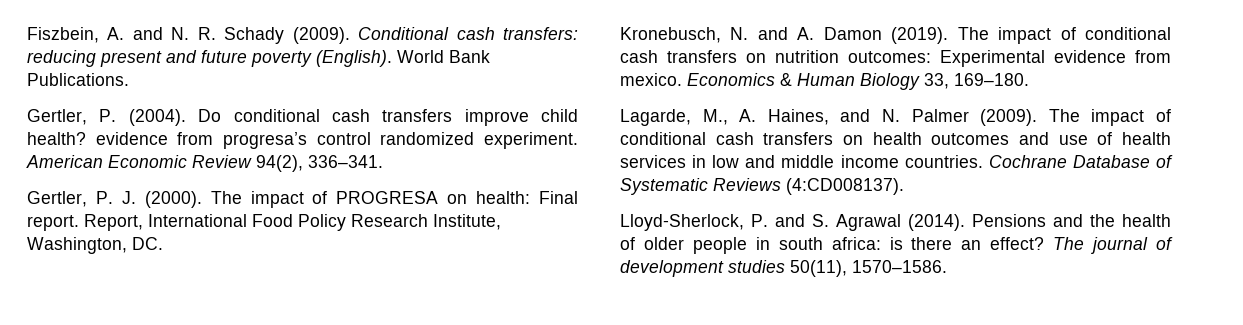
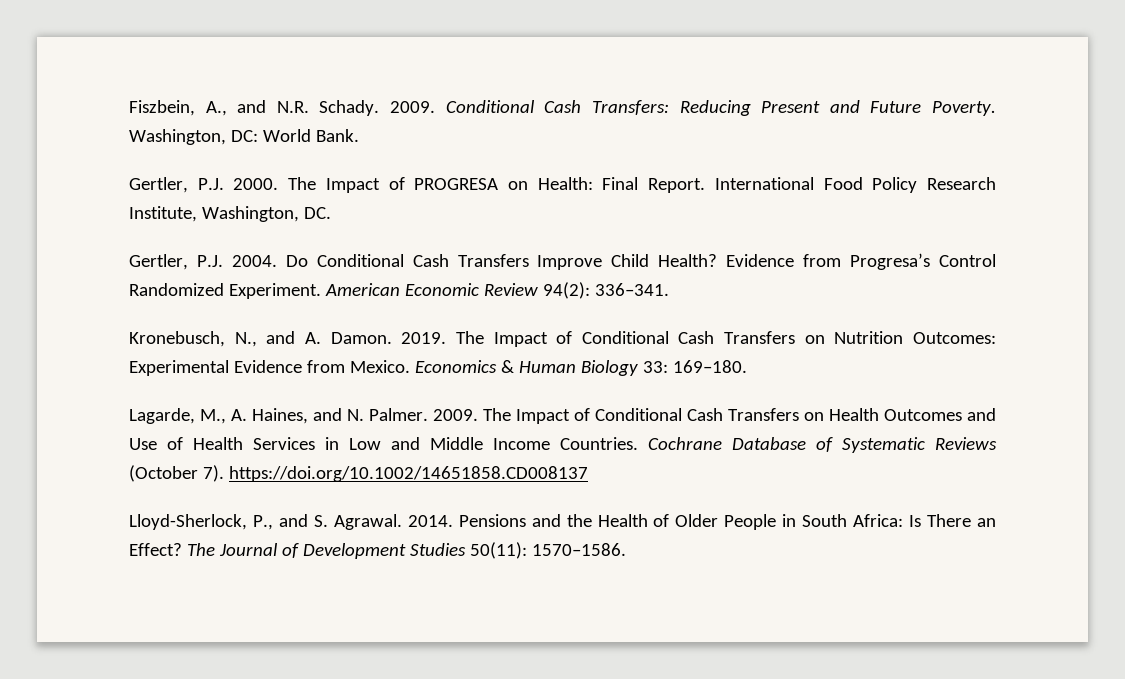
- Fiszbein, A. and N. R. Schady (2009). Conditional cash transfers: reducing present and future poverty (English). World Bank Publications.
- Gertler, P. (2004). Do conditional cash transfers improve child health? evidence from progresa’s control randomized experiment. American Economic Review 94(2), 336–341.
- Gertler, P. J. (2000). The impact of PROGRESA on health: Final report. Report, International Food Policy Research Institute, Washington, DC.
+ Fiszbein, A., and N.R. Schady. 2009. Conditional Cash Transfers: Reducing Present and Future Poverty. Washington, DC: World Bank.
+ Gertler, P.J. 2000. The Impact of PROGRESA on Health: Final Report. International Food Policy Research Institute, Washington, DC.
+ Gertler, P.J. 2004. Do Conditional Cash Transfers Improve Child Health? Evidence from Progresa’s Control Randomized Experiment. American Economic Review 94(2): 336–341.
- Kronebusch, N. and A. Damon (2019). The impact of conditional cash transfers on nutrition outcomes: Experimental evidence from mexico.
+ Kronebusch, N., and A. Damon. 2019. The Impact of Conditional Cash Transfers on Nutrition Outcomes: Experimental Evidence from Mexico.
- Economics & Human Biology 33, 169–180.
+ Economics & Human Biology 33: 169–180.
- Lagarde, M., A. Haines, and N. Palmer (2009). The impact of conditional cash transfers on health outcomes and use of health services in low and middle income countries.
+ Lagarde, M., A. Haines, and N. Palmer. 2009. The Impact of Conditional Cash Transfers on Health Outcomes and Use of Health Services in Low and Middle Income Countries.
- Cochrane Database of Systematic Reviews (4:CD008137).
+ Cochrane Database of Systematic Reviews (October 7). https://doi.org/10.1002/14651858.CD008137
- Lloyd-Sherlock, P. and S. Agrawal (2014).
+ Lloyd-Sherlock, P., and S. Agrawal. 2014.
- Pensions and the health of older people in south africa: is there an effect? The journal of development studies 50(11), 1570–1586.
+ Pensions and the Health of Older People in South Africa: Is There an Effect? The Journal of Development Studies 50(11): 1570–1586.

